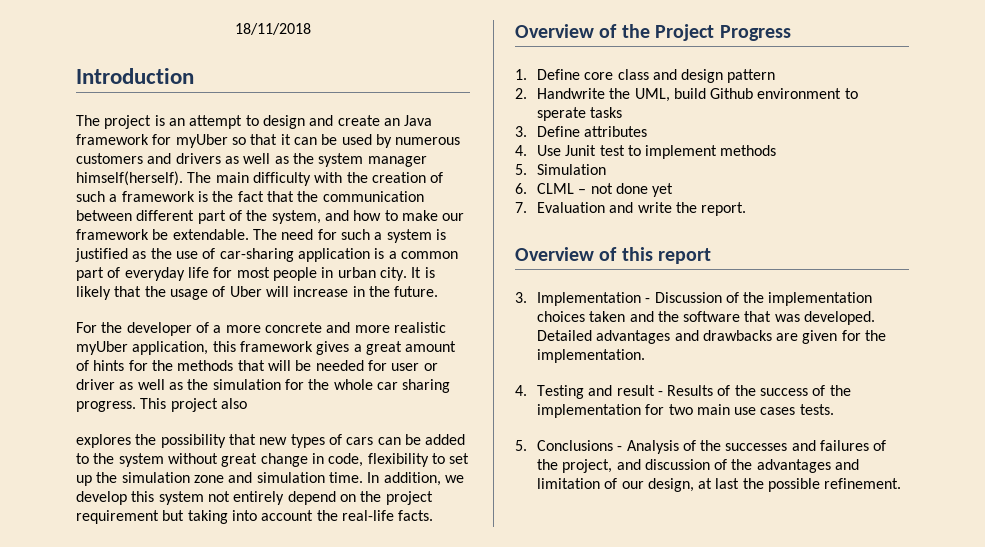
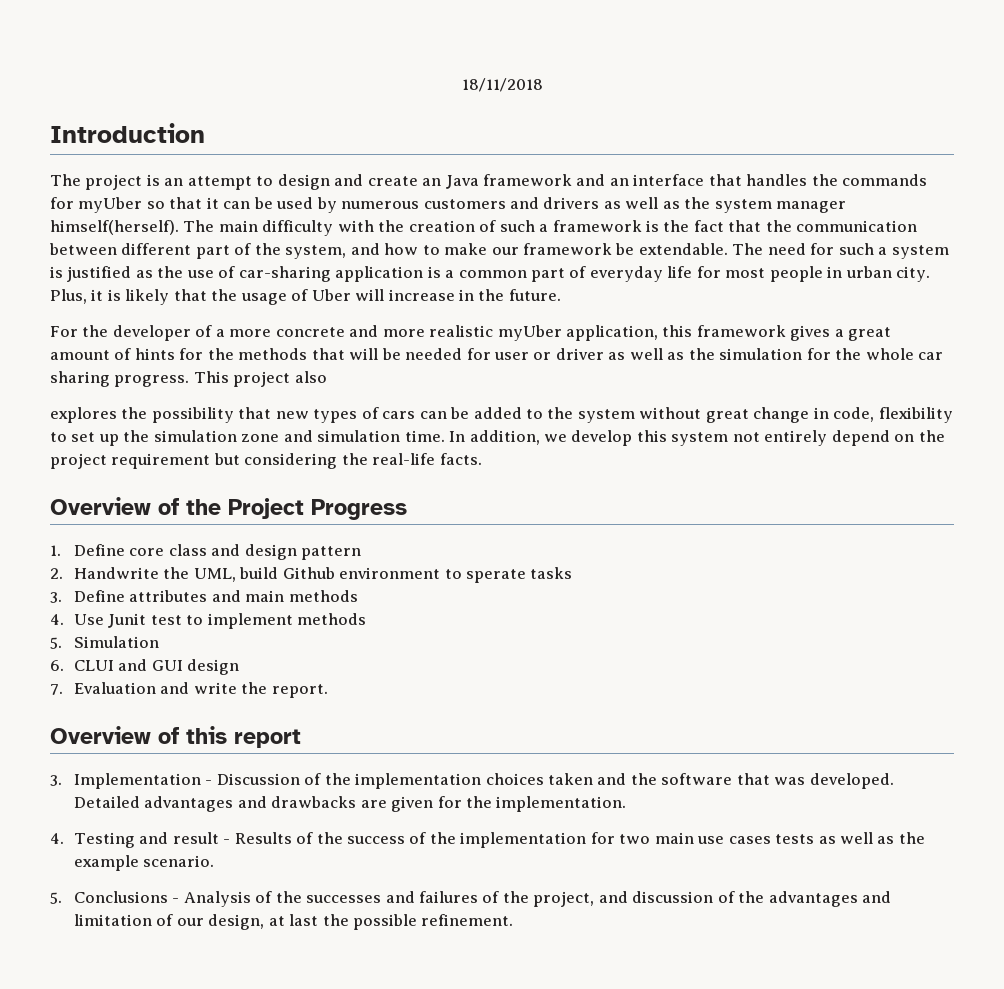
- The project is an attempt to design and create an Java framework for myUber so that it can be used by numerous customers and drivers as well as the system manager himself(herself).
+ The project is an attempt to design and create an Java framework and an interface that handles the commands for myUber so that it can be used by numerous customers and drivers as well as the system manager himself(herself).
- It is likely that the usage of Uber will increase in the future.
+ Plus, it is likely that the usage of Uber will increase in the future.
- In addition, we develop this system not entirely depend on the project requirement but taking into account the real-life facts.
+ In addition, we develop this system not entirely depend on the project requirement but considering the real-life facts.
- 3. Define attributes
+ 3. Define attributes and main methods
- 6. CLML – not done yet
+ 6. CLUI and GUI design
- 4. Testing and result - Results of the success of the implementation for two main use cases tests.
+ 4. Testing and result - Results of the success of the implementation for two main use cases tests as well as the example scenario.

